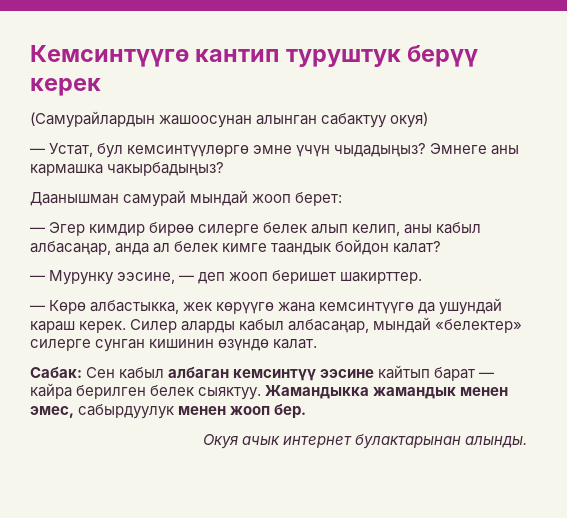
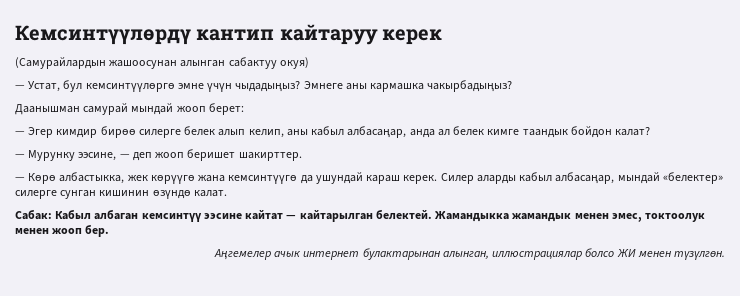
- Кемсинтүүгө кантип туруштук берүү керек
+ Кемсинтүүлөрдү кантип кайтаруу керек
- Сабак: Сен кабыл албаган кемсинтүү ээсине кайтып барат — кайра берилген белек сыяктуу.
+ Сабак: Кабыл албаган кемсинтүү ээсине кайтат — кайтарылган белектей.
- Жамандыкка жамандык менен эмес, сабырдуулук менен жооп бер.
+ Жамандыкка жамандык менен эмес, токтоолук менен жооп бер.
- Окуя ачык интернет булактарынан алынды.
+ Аңгемелер ачык интернет булактарынан алынган, иллюстрациялар болсо ЖИ менен түзүлгөн.

